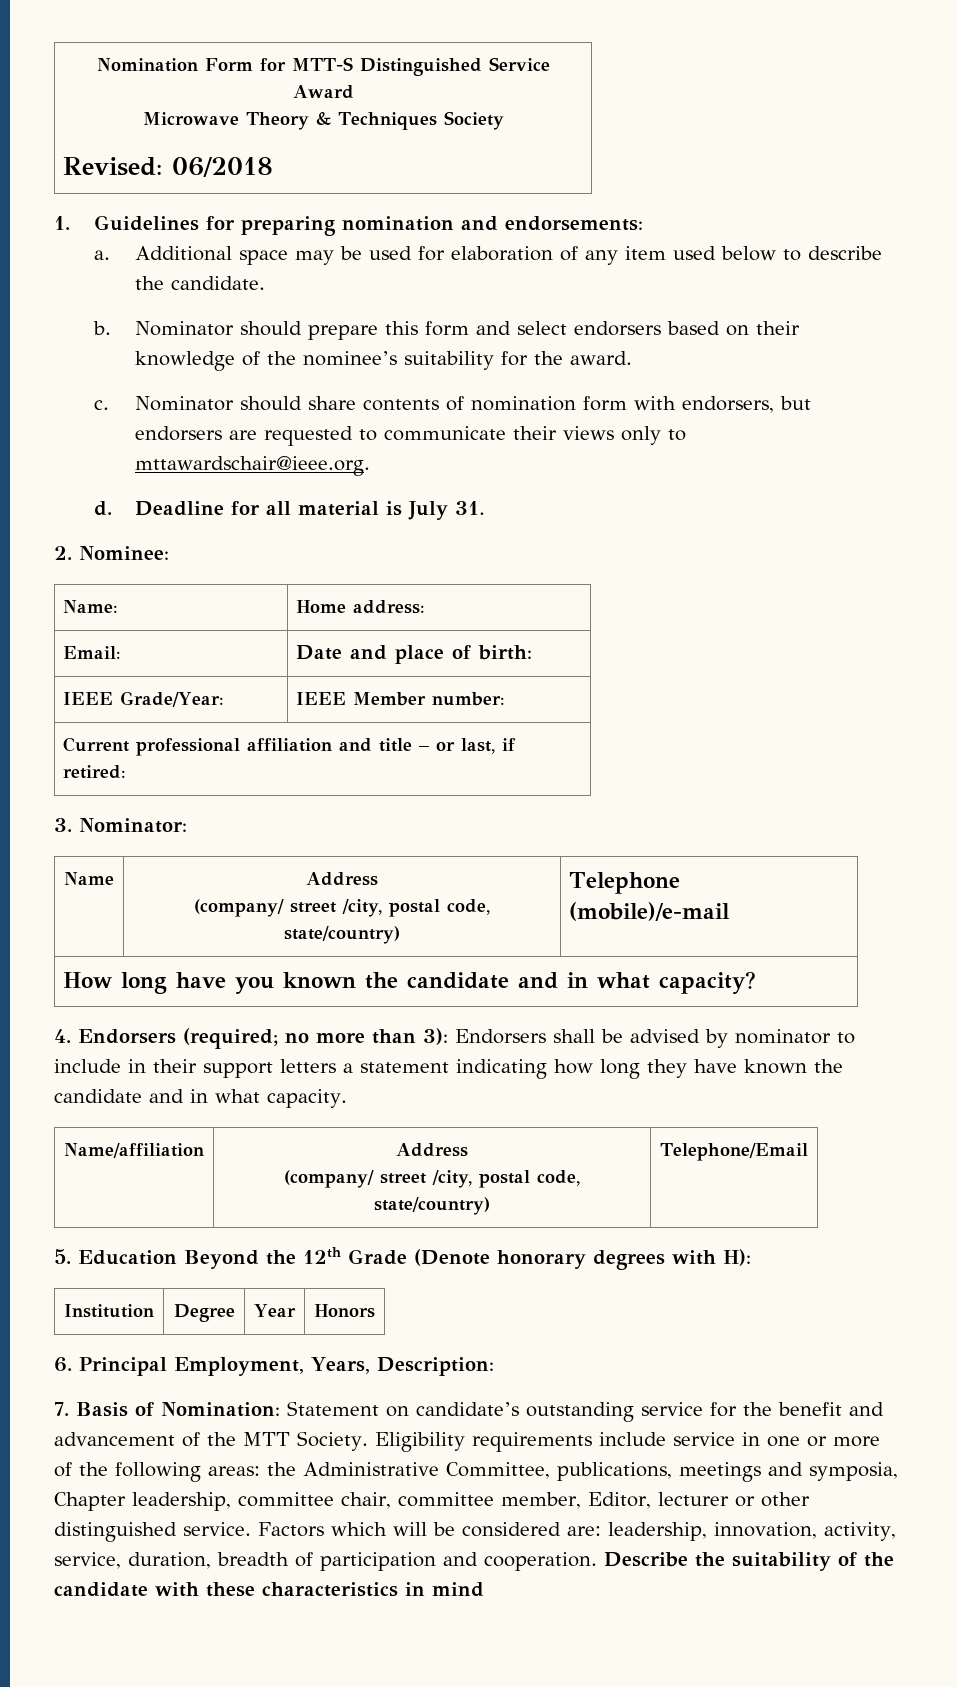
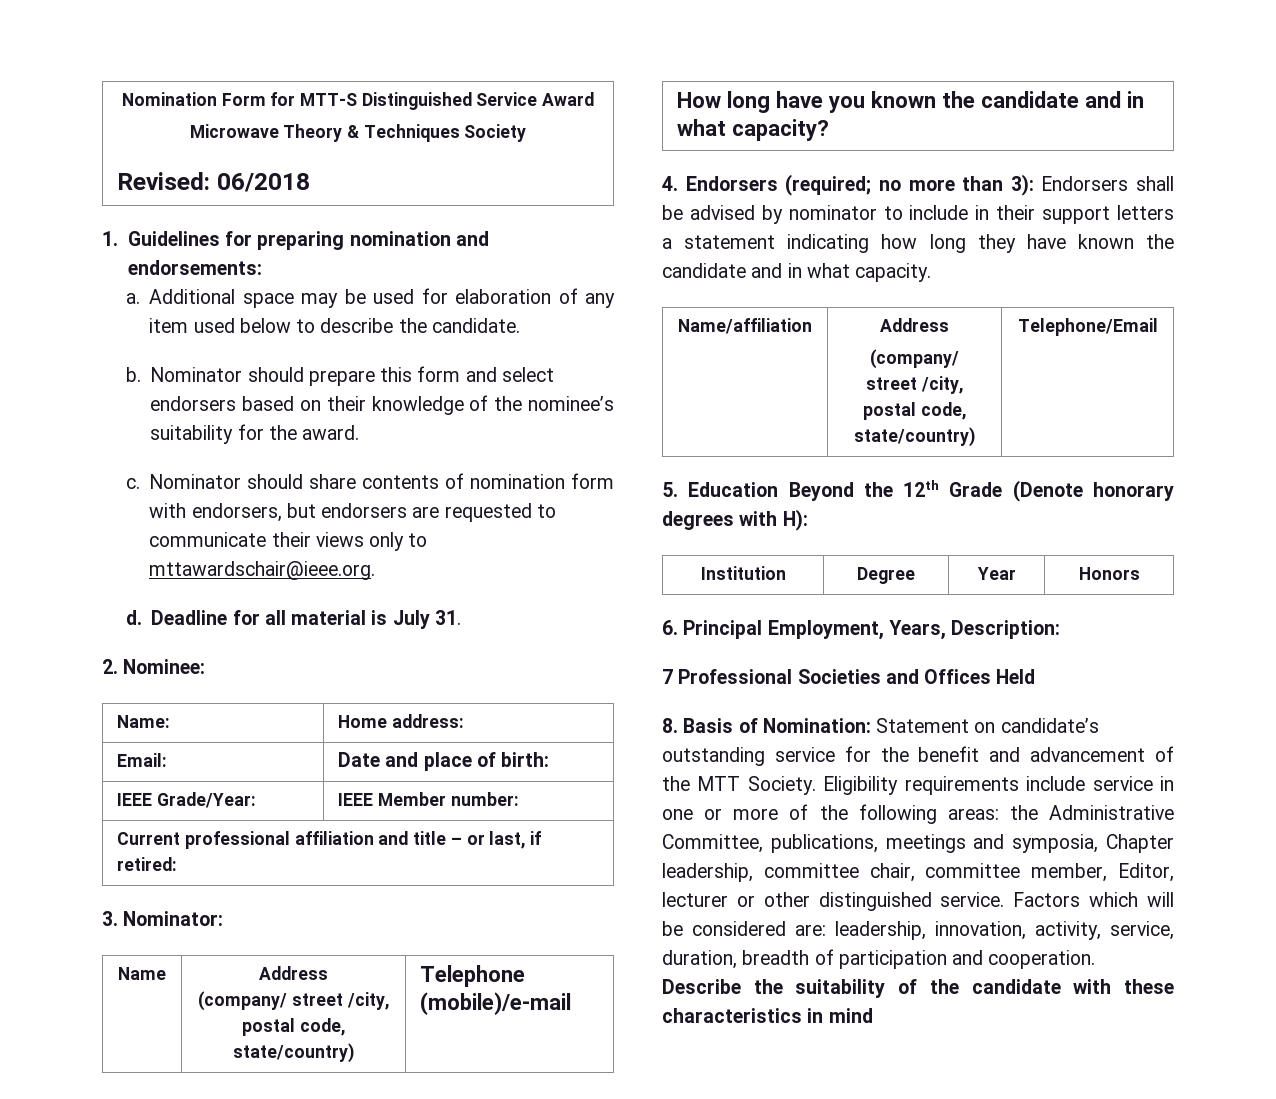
- 7. Basis of Nomination: Statement on candidate’s outstanding service for the benefit and advancement of the MTT Society.
+ 7 Professional Societies and Offices Held
+ 8. Basis of Nomination: Statement on candidate’s outstanding service for the benefit and advancement of the MTT Society.

